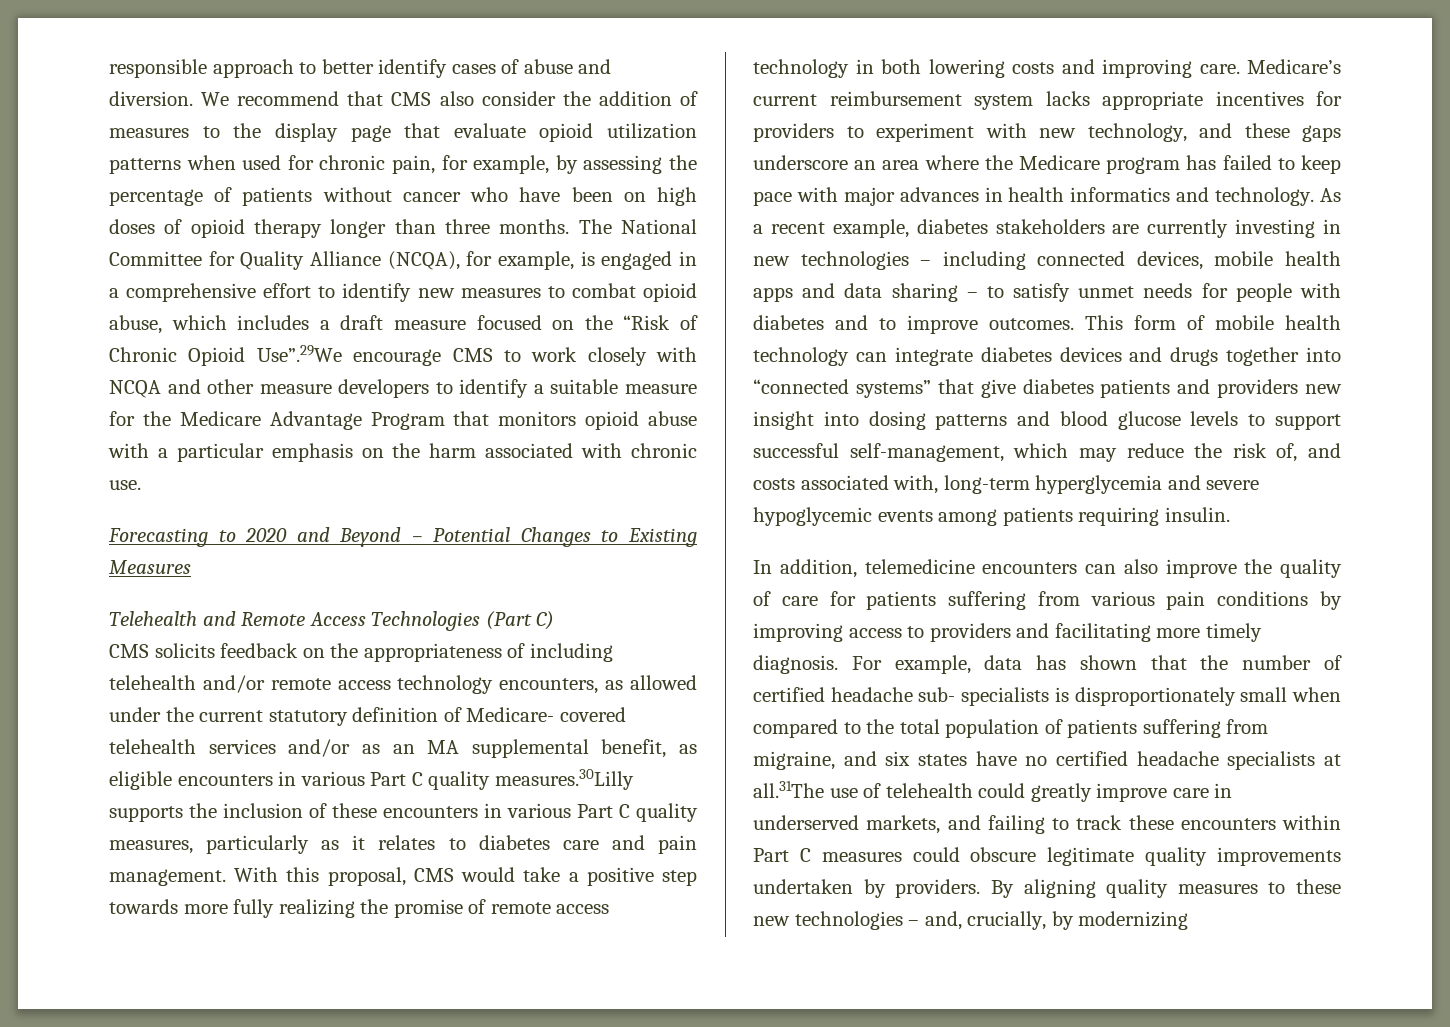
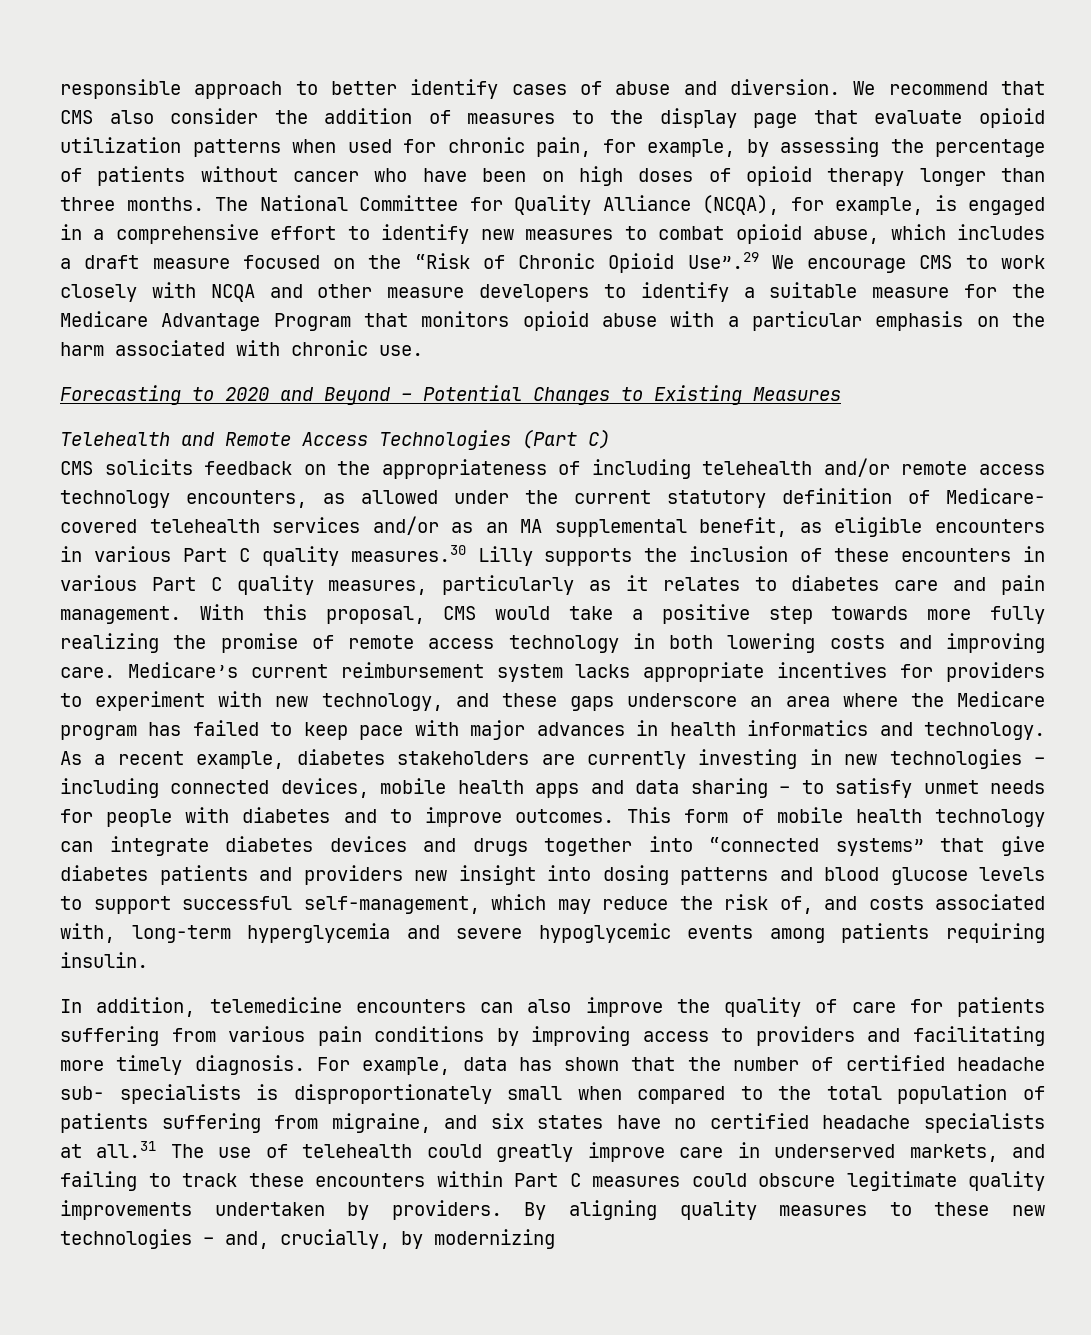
- The National Committee for Quality Alliance (NCQA), for example, is engaged in a comprehensive effort to identify new measures to combat opioid abuse, which includes a draft measure focused on the “Risk of Chronic Opioid Use”.29We encourage CMS to work closely with NCQA and other measure developers to identify a suitable measure for the Medicare Advantage Program that monitors opioid abuse with a particular emphasis on the harm associated with chronic use.
+ The National Committee for Quality Alliance (NCQA), for example, is engaged in a comprehensive effort to identify new measures to combat opioid abuse, which includes a draft measure focused on the “Risk of Chronic Opioid Use”.29 We encourage CMS to work closely with NCQA and other measure developers to identify a suitable measure for the Medicare Advantage Program that monitors opioid abuse with a particular emphasis on the harm associated with chronic use.
- CMS solicits feedback on the appropriateness of including telehealth and/or remote access technology encounters, as allowed under the current statutory definition of Medicare- covered telehealth services and/or as an MA supplemental benefit, as eligible encounters in various Part C quality measures.30Lilly supports the inclusion of these encounters in various Part C quality measures, particularly as it relates to diabetes care and pain management.
+ CMS solicits feedback on the appropriateness of including telehealth and/or remote access technology encounters, as allowed under the current statutory definition of Medicare- covered telehealth services and/or as an MA supplemental benefit, as eligible encounters in various Part C quality measures.30 Lilly supports the inclusion of these encounters in various Part C quality measures, particularly as it relates to diabetes care and pain management.
- For example, data has shown that the number of certified headache sub- specialists is disproportionately small when compared to the total population of patients suffering from migraine, and six states have no certified headache specialists at all.31The use of telehealth could greatly improve care in underserved markets, and failing to track these encounters within Part C measures could obscure legitimate quality improvements undertaken by providers.
+ For example, data has shown that the number of certified headache sub- specialists is disproportionately small when compared to the total population of patients suffering from migraine, and six states have no certified headache specialists at all.31 The use of telehealth could greatly improve care in underserved markets, and failing to track these encounters within Part C measures could obscure legitimate quality improvements undertaken by providers.

